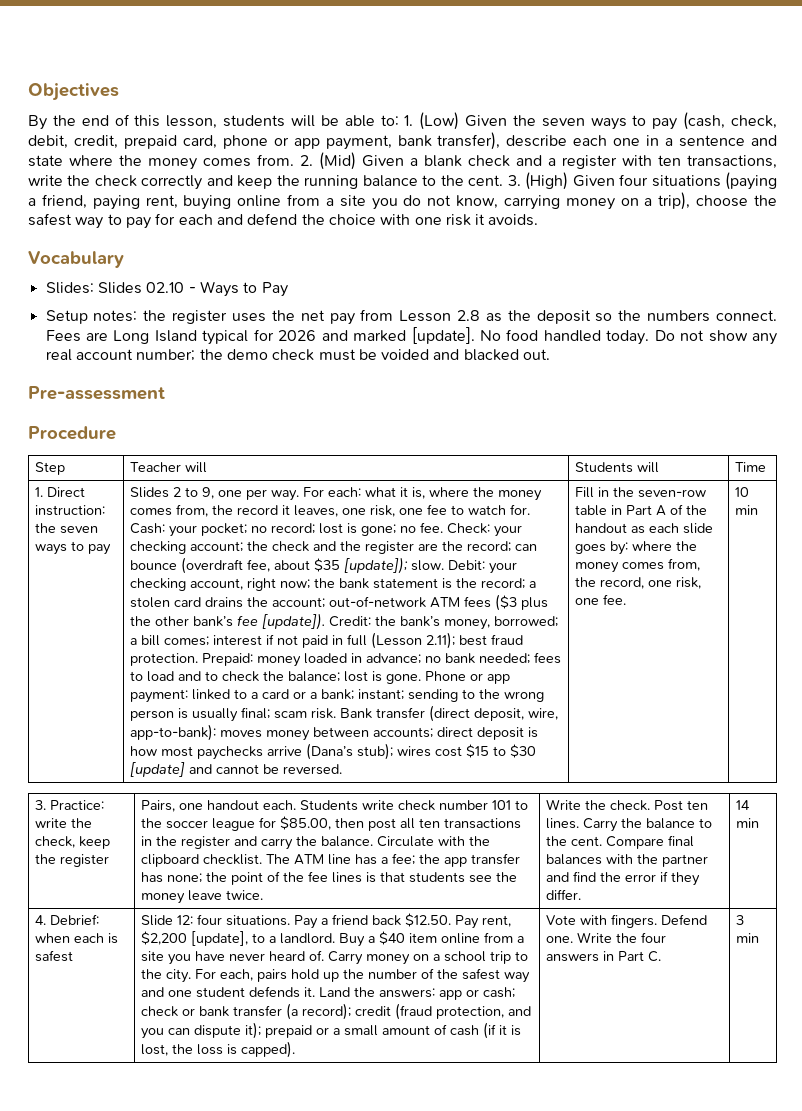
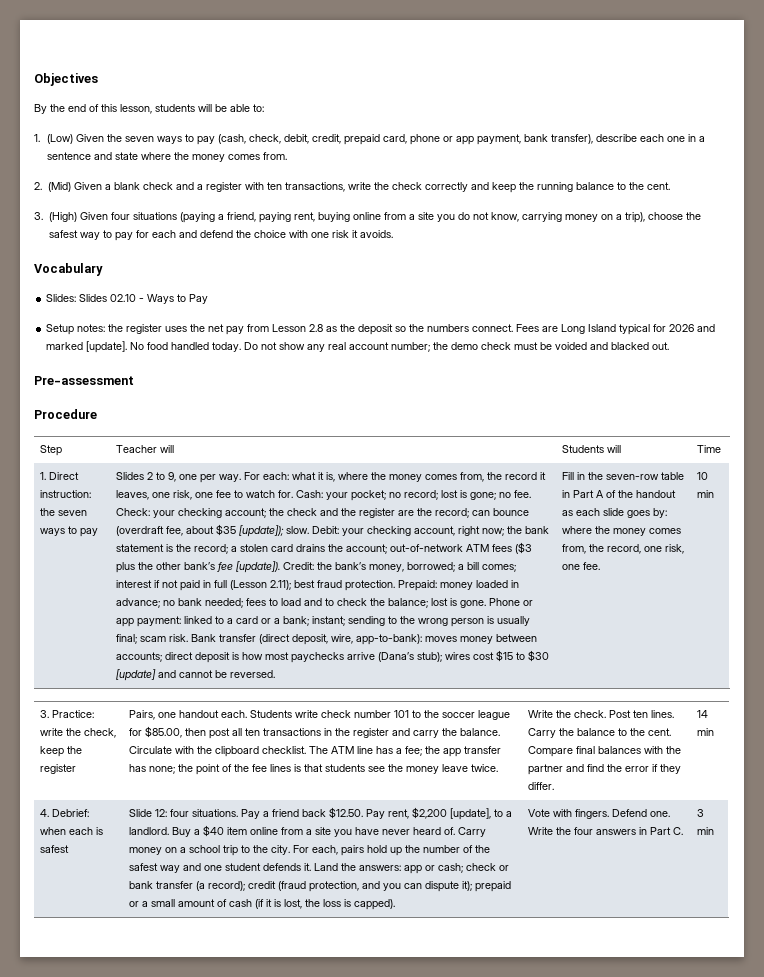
- By the end of this lesson, students will be able to: 1. (Low) Given the seven ways to pay (cash, check, debit, credit, prepaid card, phone or app payment, bank transfer), describe each one in a sentence and state where the money comes from. 2. (Mid) Given a blank check and a register with ten transactions, write the check correctly and keep the running balance to the cent. 3. (High) Given four situations (paying a friend, paying rent, buying online from a site you do not know, carrying money on a trip), choose the safest way to pay for each and defend the choice with one risk it avoids.
+ By the end of this lesson, students will be able to:
+ 1. (Low) Given the seven ways to pay (cash, check, debit, credit, prepaid card, phone or app payment, bank transfer), describe each one in a sentence and state where the money comes from.
+ 2. (Mid) Given a blank check and a register with ten transactions, write the check correctly and keep the running balance to the cent.
+ 3. (High) Given four situations (paying a friend, paying rent, buying online from a site you do not know, carrying money on a trip), choose the safest way to pay for each and defend the choice with one risk it avoids.

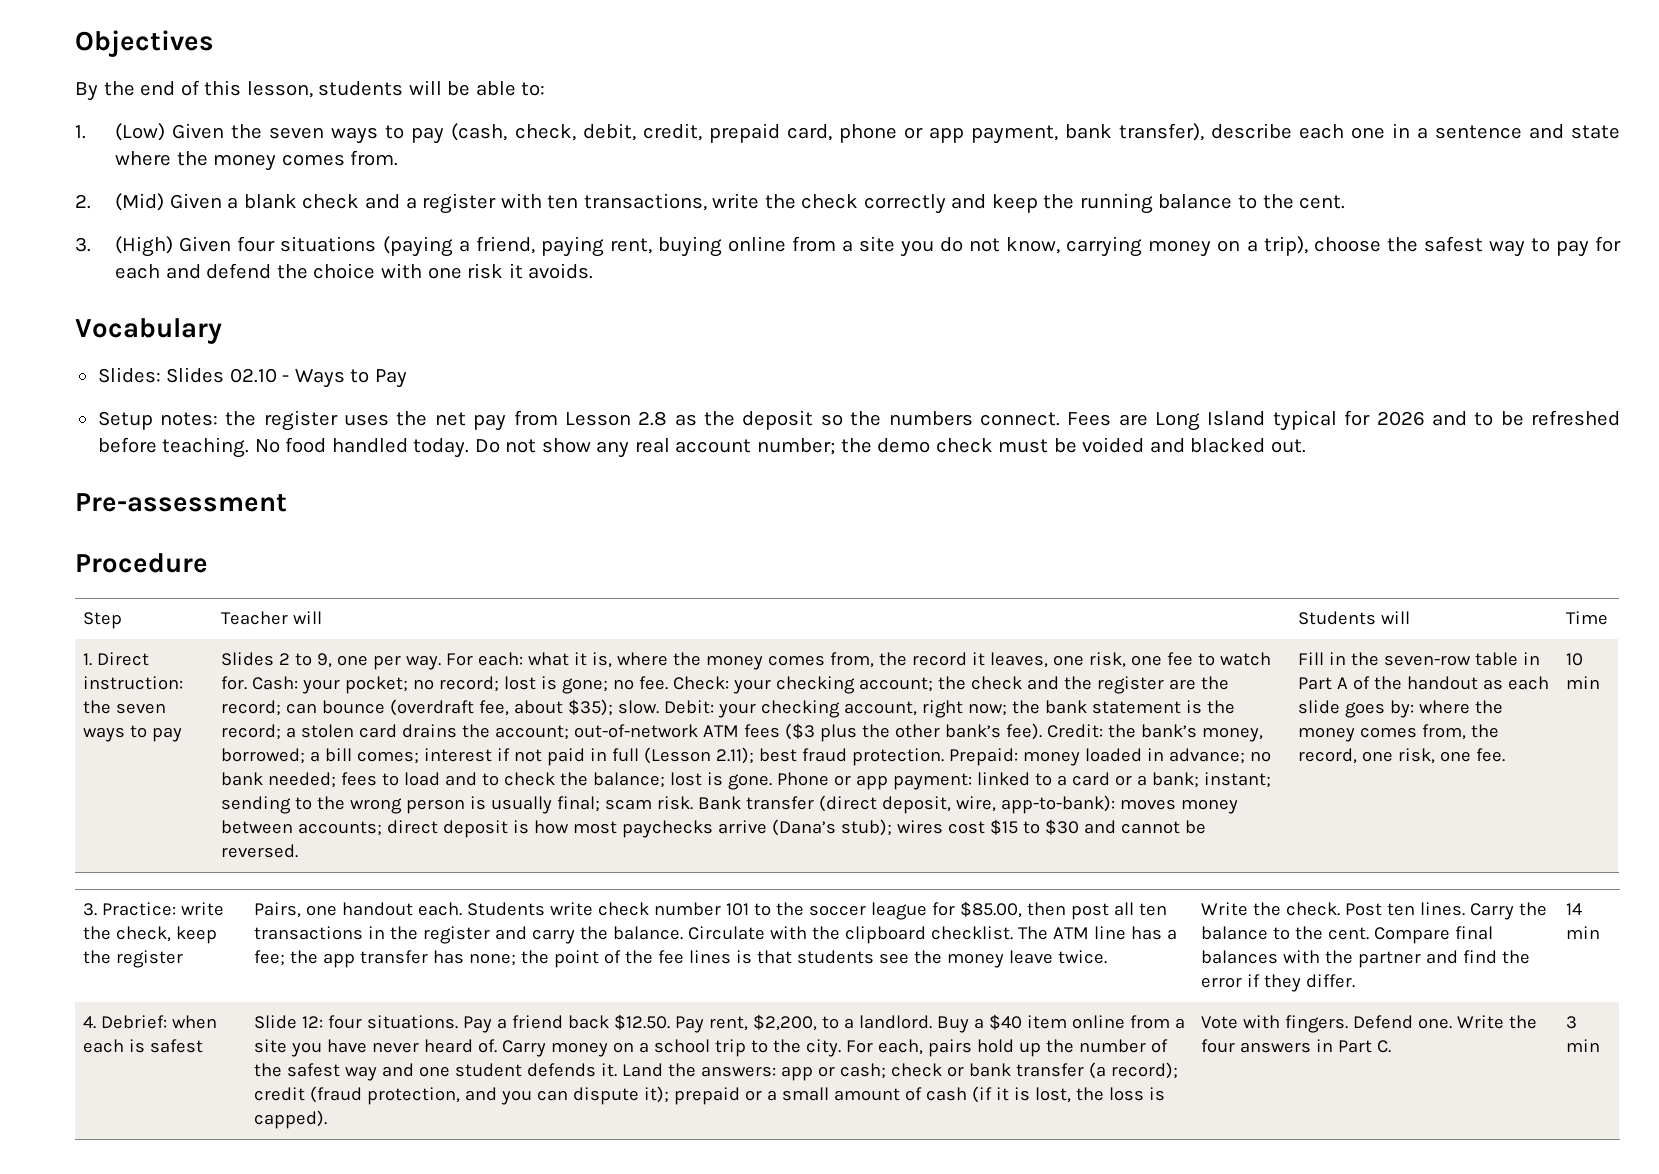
- Fees are Long Island typical for 2026 and marked [update].
+ Fees are Long Island typical for 2026 and to be refreshed before teaching.
- Check: your checking account; the check and the register are the record; can bounce (overdraft fee, about $35 [update]); slow.
+ Check: your checking account; the check and the register are the record; can bounce (overdraft fee, about $35); slow.
- Debit: your checking account, right now; the bank statement is the record; a stolen card drains the account; out-of-network ATM fees ($3 plus the other bank’s fee [update]).
+ Debit: your checking account, right now; the bank statement is the record; a stolen card drains the account; out-of-network ATM fees ($3 plus the other bank’s fee).
- Bank transfer (direct deposit, wire, app-to-bank): moves money between accounts; direct deposit is how most paychecks arrive (Dana’s stub); wires cost $15 to $30 [update] and cannot be reversed.
+ Bank transfer (direct deposit, wire, app-to-bank): moves money between accounts; direct deposit is how most paychecks arrive (Dana’s stub); wires cost $15 to $30 and cannot be reversed.
- Pay a friend back $12.50. Pay rent, $2,200 [update], to a landlord.
+ Pay a friend back $12.50. Pay rent, $2,200, to a landlord.

